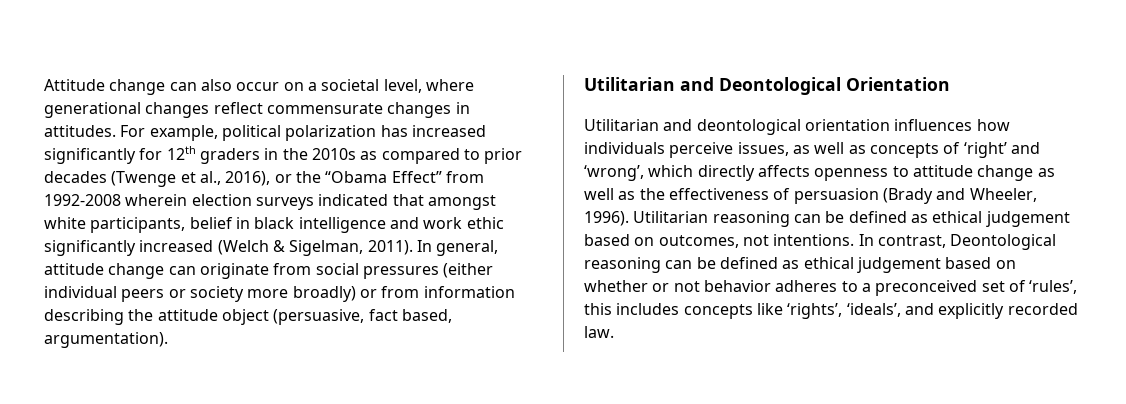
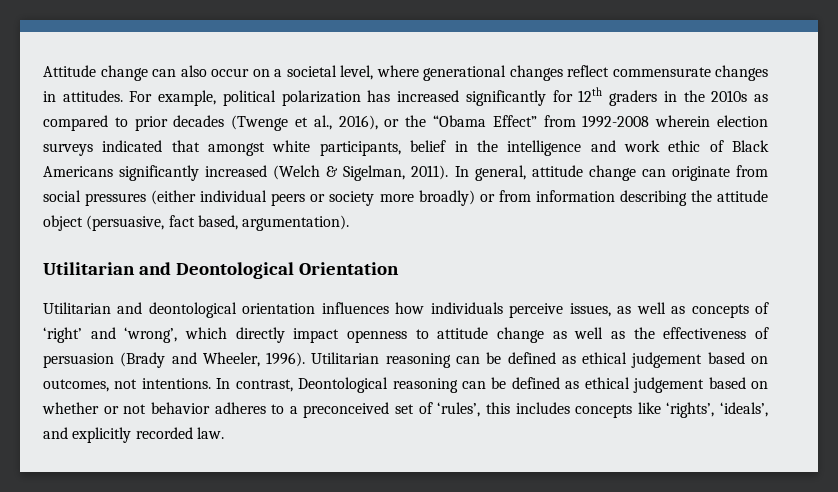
- For example, political polarization has increased significantly for 12th graders in the 2010s as compared to prior decades (Twenge et al., 2016), or the “Obama Effect” from 1992-2008 wherein election surveys indicated that amongst white participants, belief in black intelligence and work ethic significantly increased (Welch & Sigelman, 2011).
+ For example, political polarization has increased significantly for 12th graders in the 2010s as compared to prior decades (Twenge et al., 2016), or the “Obama Effect” from 1992-2008 wherein election surveys indicated that amongst white participants, belief in the intelligence and work ethic of Black Americans significantly increased (Welch & Sigelman, 2011).
- Utilitarian and deontological orientation influences how individuals perceive issues, as well as concepts of ‘right’ and ‘wrong’, which directly affects openness to attitude change as well as the effectiveness of persuasion (Brady and Wheeler, 1996).
+ Utilitarian and deontological orientation influences how individuals perceive issues, as well as concepts of ‘right’ and ‘wrong’, which directly impact openness to attitude change as well as the effectiveness of persuasion (Brady and Wheeler, 1996).

